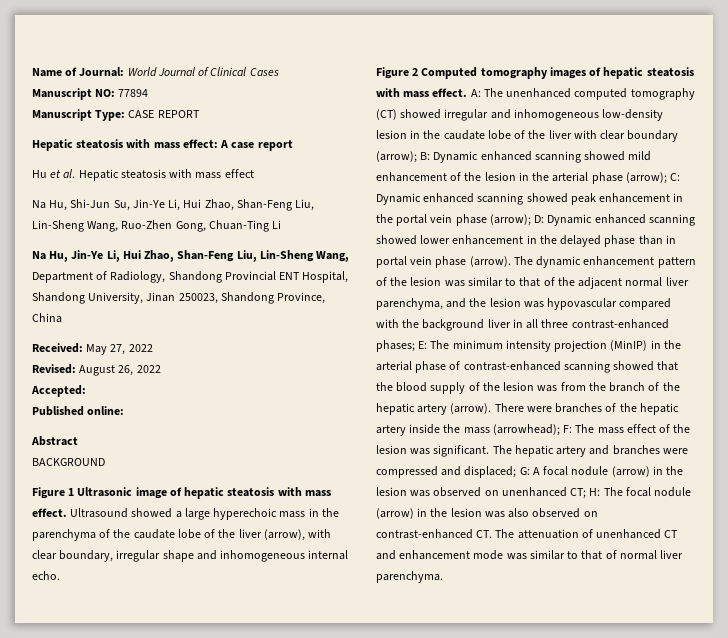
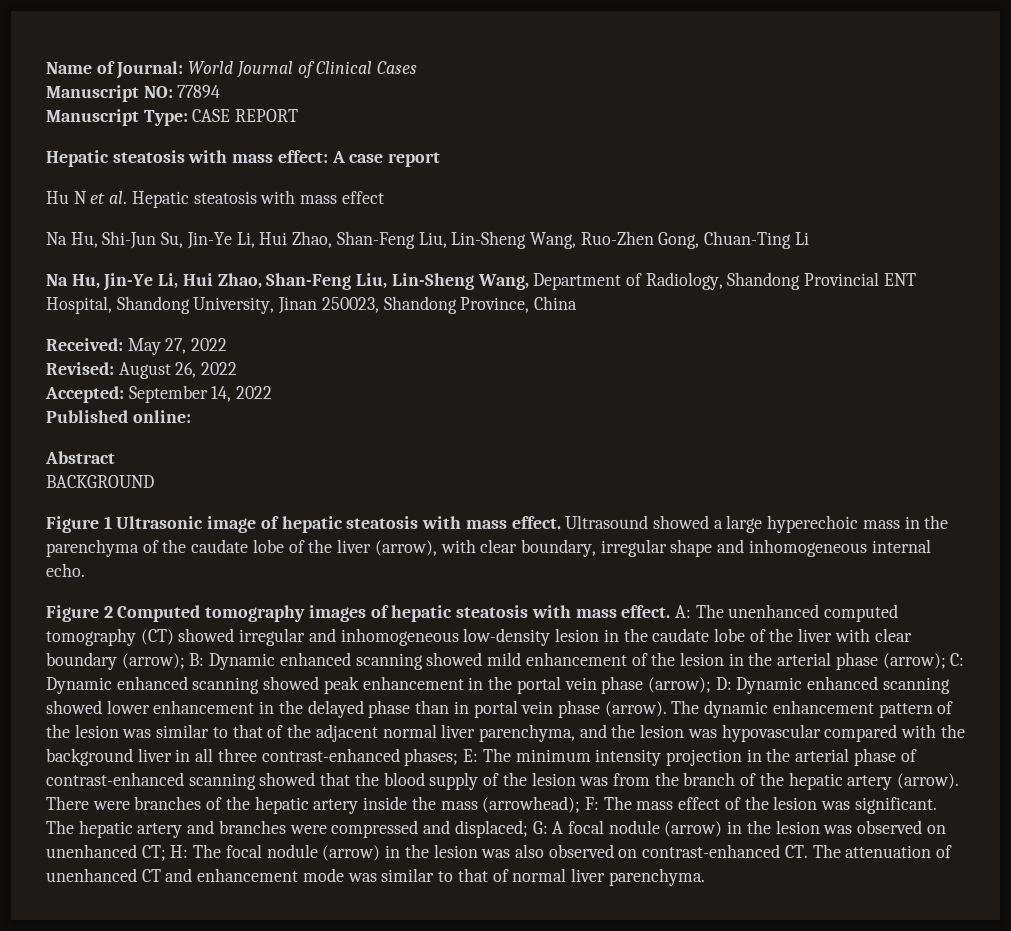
- Hu et al. Hepatic steatosis with mass effect
+ Hu N et al. Hepatic steatosis with mass effect
- Accepted:
+ Accepted: September 14, 2022
- The minimum intensity projection (MinIP) in the arterial phase of contrast-enhanced scanning showed that the blood supply of the lesion was from the branch of the hepatic artery (arrow).
+ The minimum intensity projection in the arterial phase of contrast-enhanced scanning showed that the blood supply of the lesion was from the branch of the hepatic artery (arrow).

